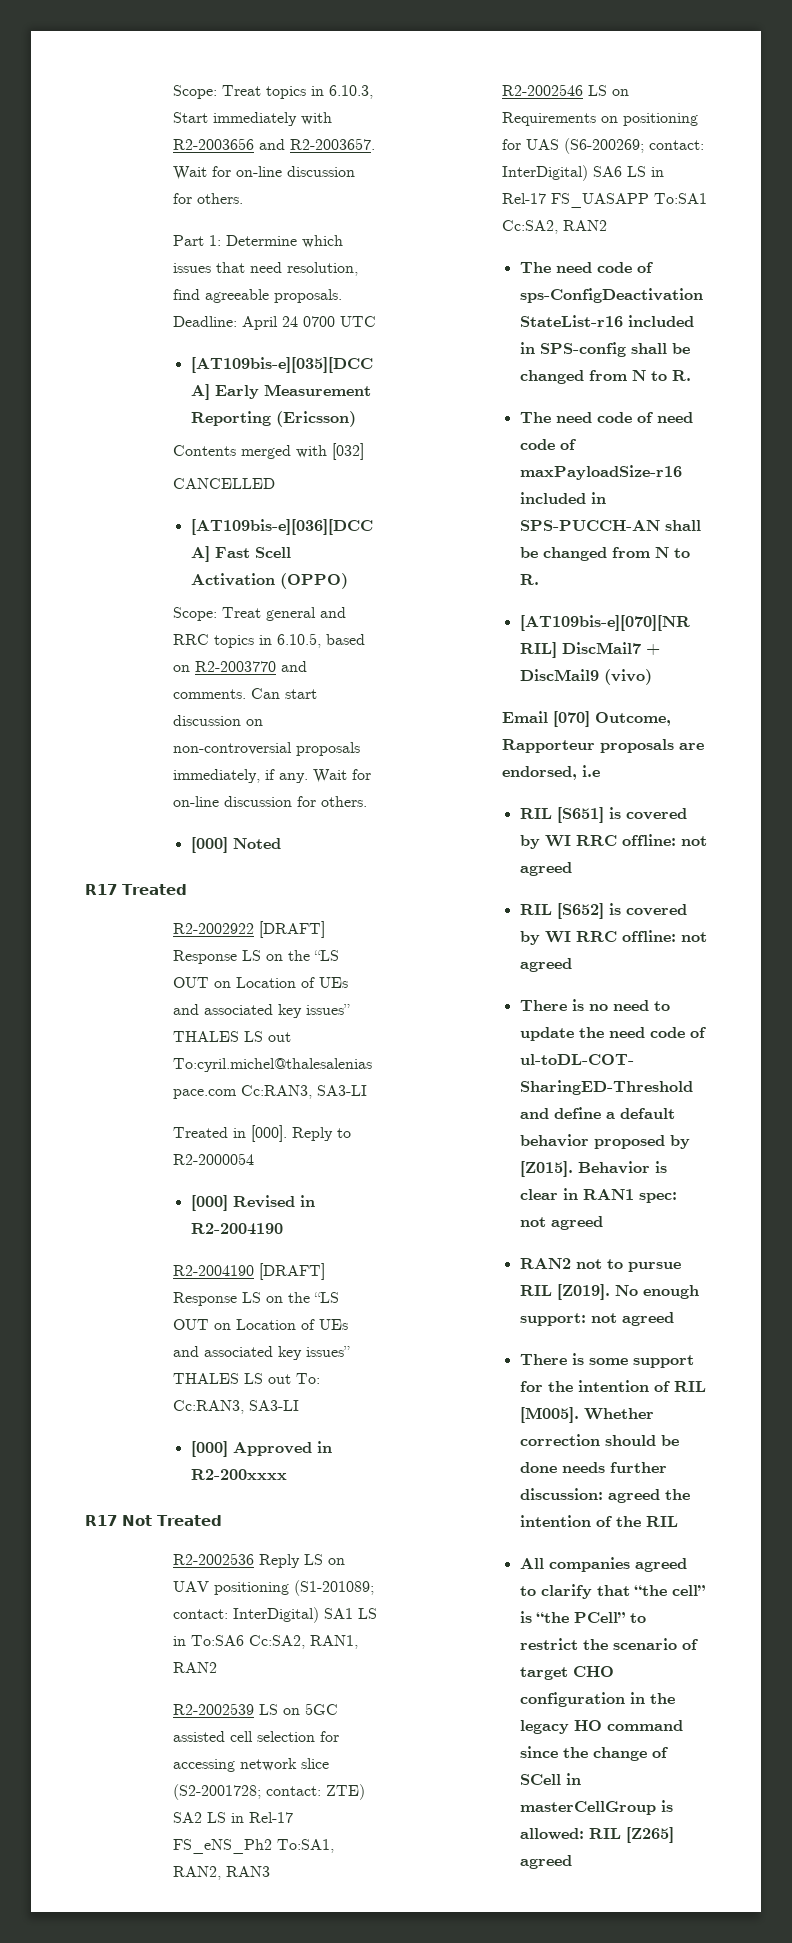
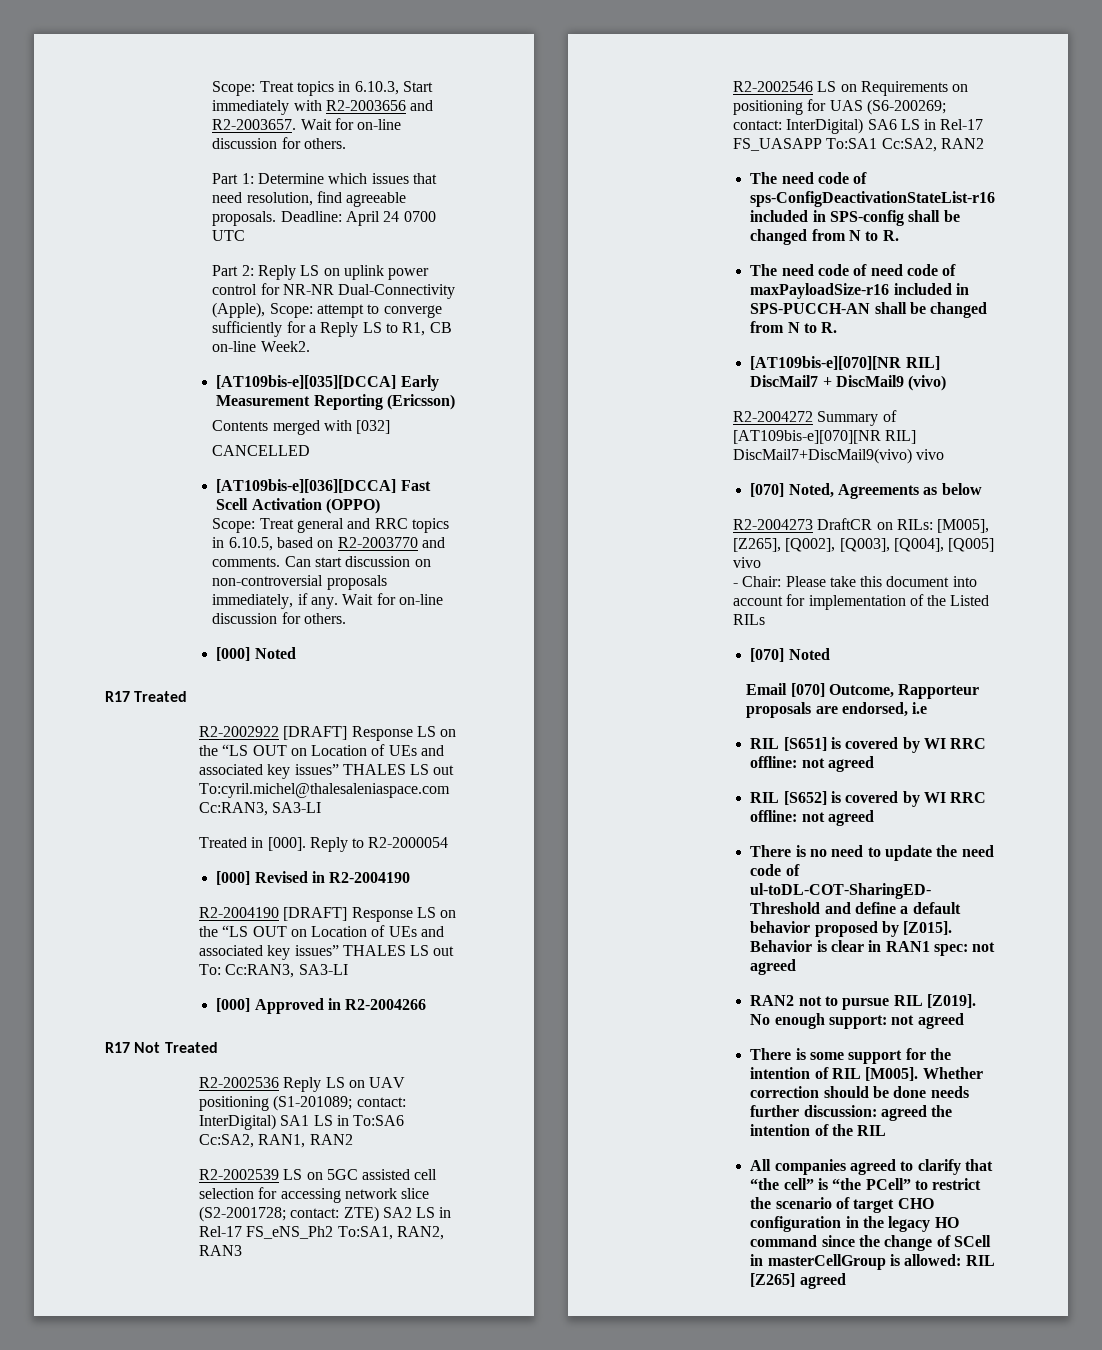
+ Part 2: Reply LS on uplink power control for NR-NR Dual-Connectivity (Apple), Scope: attempt to converge sufficiently for a Reply LS to R1, CB on-line Week2.
- [000] Approved in R2-200xxxx
+ [000] Approved in R2-2004266
+ R2-2004272 Summary of [AT109bis-e][070][NR RIL] DiscMail7+DiscMail9(vivo) vivo
+ [070] Noted, Agreements as below
+ R2-2004273 DraftCR on RILs: [M005], [Z265], [Q002], [Q003], [Q004], [Q005] vivo
+ - Chair: Please take this document into account for implementation of the Listed RILs
+ [070] Noted

